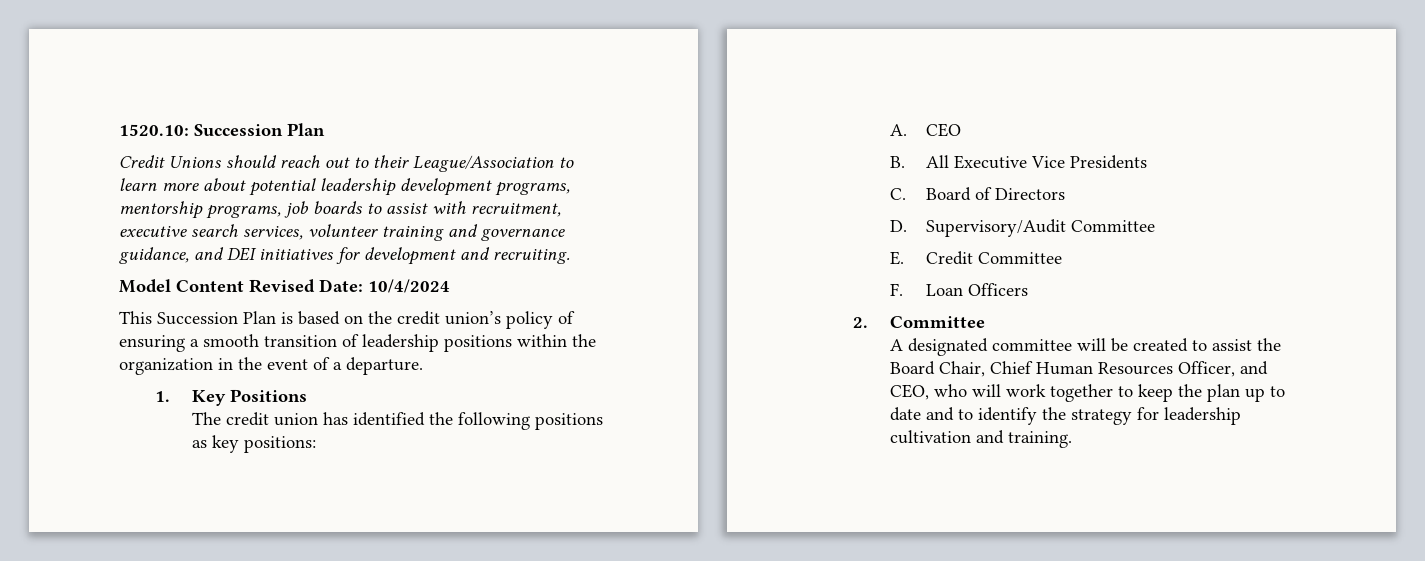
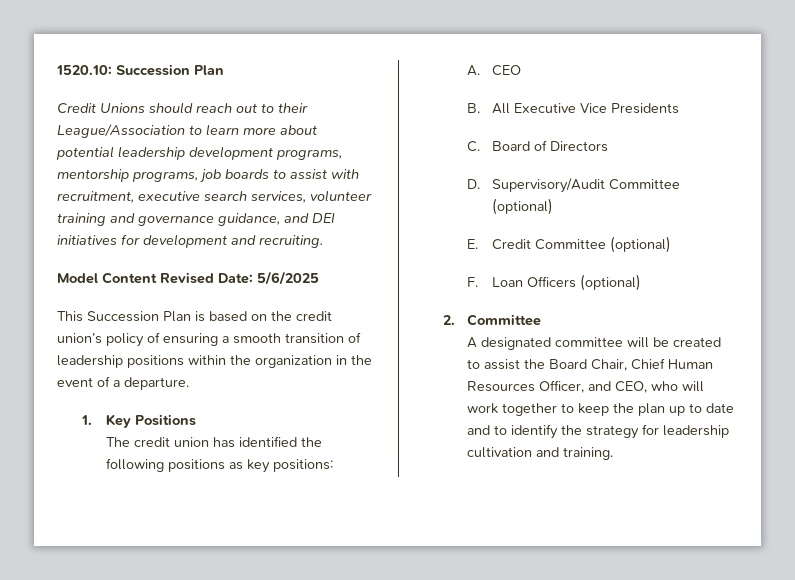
- Model Content Revised Date: 10/4/2024
+ Model Content Revised Date: 5/6/2025
- D. Supervisory/Audit Committee
+ D. Supervisory/Audit Committee (optional)
- E. Credit Committee
+ E. Credit Committee (optional)
- F. Loan Officers
+ F. Loan Officers (optional)

